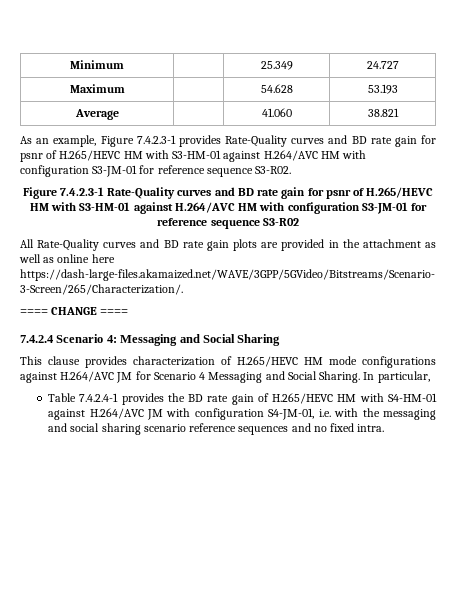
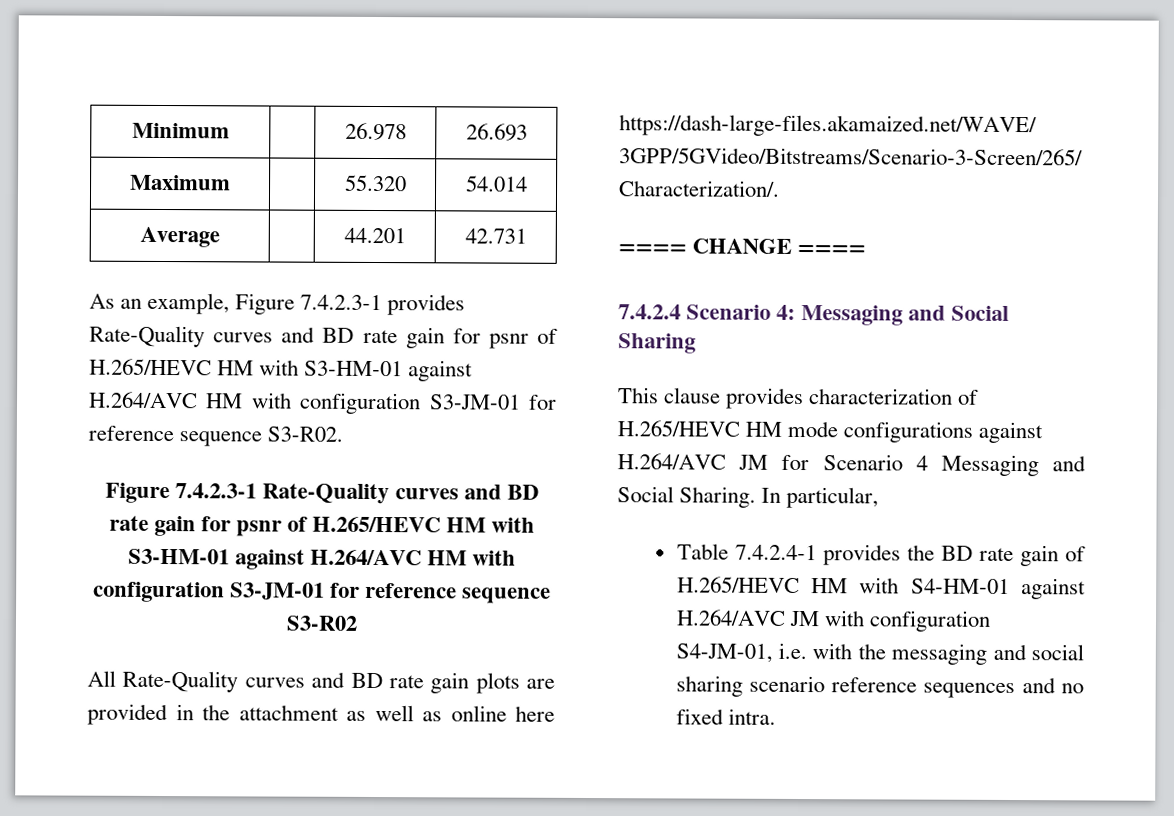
- Minimum | | 25.349 | 24.727
+ Minimum | | 26.978 | 26.693
- Maximum | | 54.628 | 53.193
+ Maximum | | 55.320 | 54.014
- Average | | 41.060 | 38.821
+ Average | | 44.201 | 42.731

